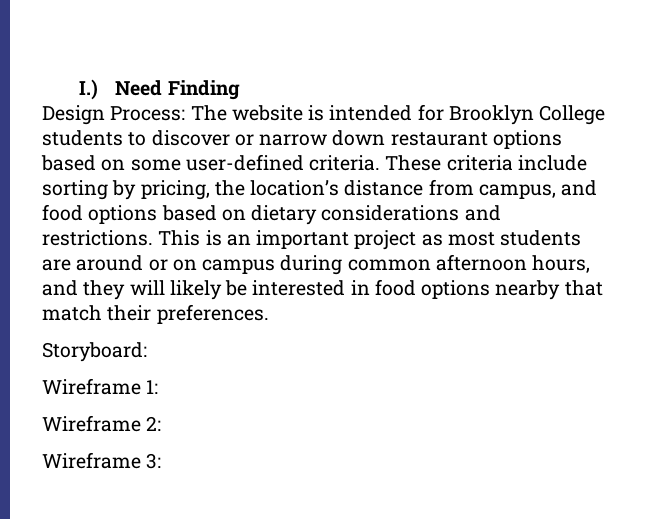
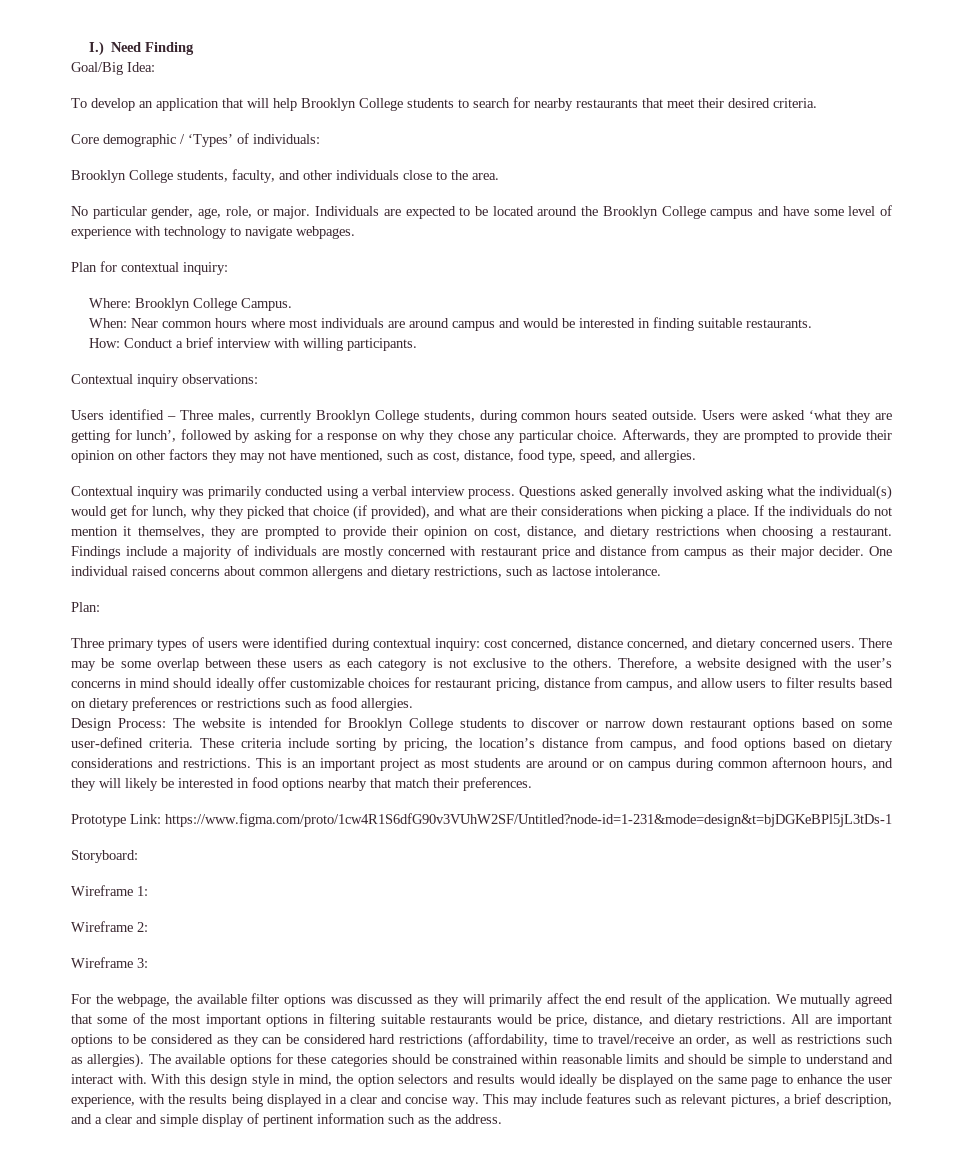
+ Goal/Big Idea:
+ To develop an application that will help Brooklyn College students to search for nearby restaurants that meet their desired criteria.
+ Core demographic / ‘Types’ of individuals:
+ Brooklyn College students, faculty, and other individuals close to the area.
+ No particular gender, age, role, or major. Individuals are expected to be located around the Brooklyn College campus and have some level of experience with technology to navigate webpages.
+ Plan for contextual inquiry:
+ Where: Brooklyn College Campus.
+ When: Near common hours where most individuals are around campus and would be interested in finding suitable restaurants.
+ How: Conduct a brief interview with willing participants.
+ Contextual inquiry observations:
+ Users identified – Three males, currently Brooklyn College students, during common hours seated outside. Users were asked ‘what they are getting for lunch’, followed by asking for a response on why they chose any particular choice. Afterwards, they are prompted to provide their opinion on other factors they may not have mentioned, such as cost, distance, food type, speed, and allergies.
+ Contextual inquiry was primarily conducted using a verbal interview process. Questions asked generally involved asking what the individual(s) would get for lunch, why they picked that choice (if provided), and what are their considerations when picking a place. If the individuals do not mention it themselves, they are prompted to provide their opinion on cost, distance, and dietary restrictions when choosing a restaurant. Findings include a majority of individuals are mostly concerned with restaurant price and distance from campus as their major decider. One individual raised concerns about common allergens and dietary restrictions, such as lactose intolerance.
+ Plan:
+ Three primary types of users were identified during contextual inquiry: cost concerned, distance concerned, and dietary concerned users. There may be some overlap between these users as each category is not exclusive to the others. Therefore, a website designed with the user’s concerns in mind should ideally offer customizable choices for restaurant pricing, distance from campus, and allow users to filter results based on dietary preferences or restrictions such as food allergies.
+ Prototype Link: https://www.figma.com/proto/1cw4R1S6dfG90v3VUhW2SF/Untitled?node-id=1-231&mode=design&t=bjDGKeBPl5jL3tDs-1
+ For the webpage, the available filter options was discussed as they will primarily affect the end result of the application. We mutually agreed that some of the most important options in filtering suitable restaurants would be price, distance, and dietary restrictions. All are important options to be considered as they can be considered hard restrictions (affordability, time to travel/receive an order, as well as restrictions such as allergies). The available options for these categories should be constrained within reasonable limits and should be simple to understand and interact with. With this design style in mind, the option selectors and results would ideally be displayed on the same page to enhance the user experience, with the results being displayed in a clear and concise way. This may include features such as relevant pictures, a brief description, and a clear and simple display of pertinent information such as the address.

